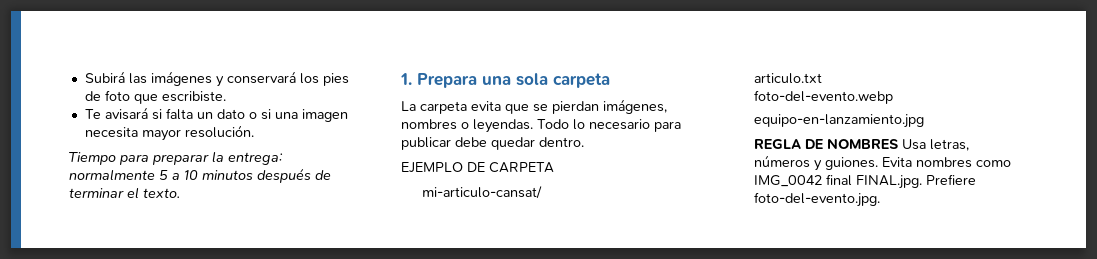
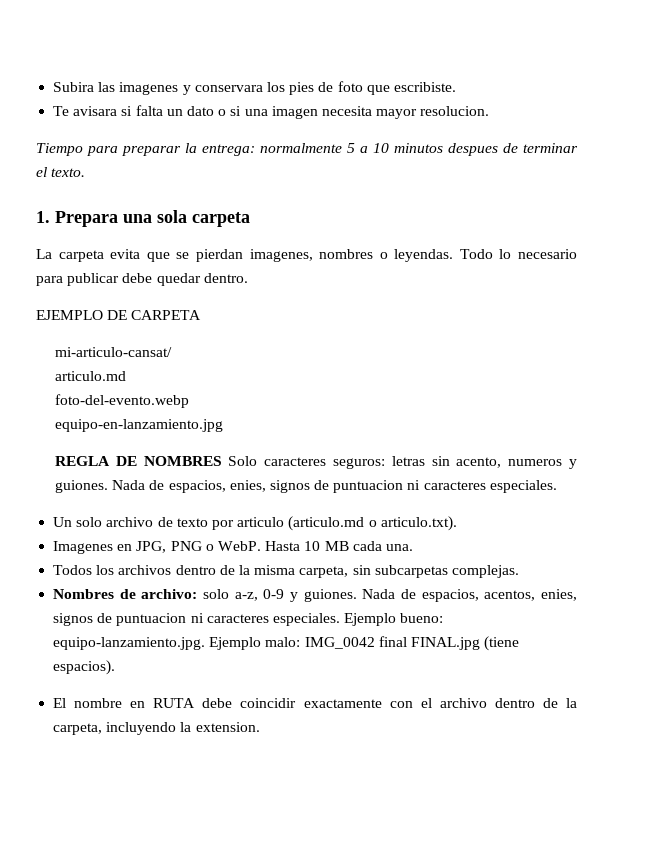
- Subirá las imágenes y conservará los pies de foto que escribiste.
+ Subira las imagenes y conservara los pies de foto que escribiste.
- Te avisará si falta un dato o si una imagen necesita mayor resolución.
+ Te avisara si falta un dato o si una imagen necesita mayor resolucion.
- Tiempo para preparar la entrega: normalmente 5 a 10 minutos después de terminar el texto.
+ Tiempo para preparar la entrega: normalmente 5 a 10 minutos despues de terminar el texto.
- La carpeta evita que se pierdan imágenes, nombres o leyendas.
+ La carpeta evita que se pierdan imagenes, nombres o leyendas.
- articulo.txt
+ articulo.md
- REGLA DE NOMBRES Usa letras, números y guiones. Evita nombres como IMG_0042 final FINAL.jpg. Prefiere foto-del-evento.jpg.
+ REGLA DE NOMBRES Solo caracteres seguros: letras sin acento, numeros y guiones. Nada de espacios, enies, signos de puntuacion ni caracteres especiales.
+ Un solo archivo de texto por articulo (articulo.md o articulo.txt).
+ Imagenes en JPG, PNG o WebP. Hasta 10 MB cada una.
+ Todos los archivos dentro de la misma carpeta, sin subcarpetas complejas.
+ Nombres de archivo: solo a-z, 0-9 y guiones. Nada de espacios, acentos, enies, signos de puntuacion ni caracteres especiales. Ejemplo bueno: equipo-lanzamiento.jpg. Ejemplo malo: IMG_0042 final FINAL.jpg (tiene espacios).
+ El nombre en RUTA debe coincidir exactamente con el archivo dentro de la carpeta, incluyendo la extension.

